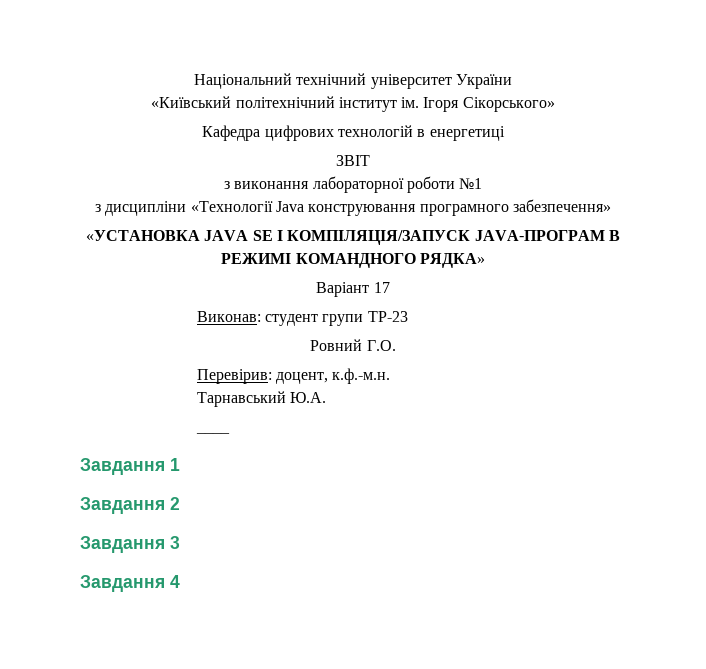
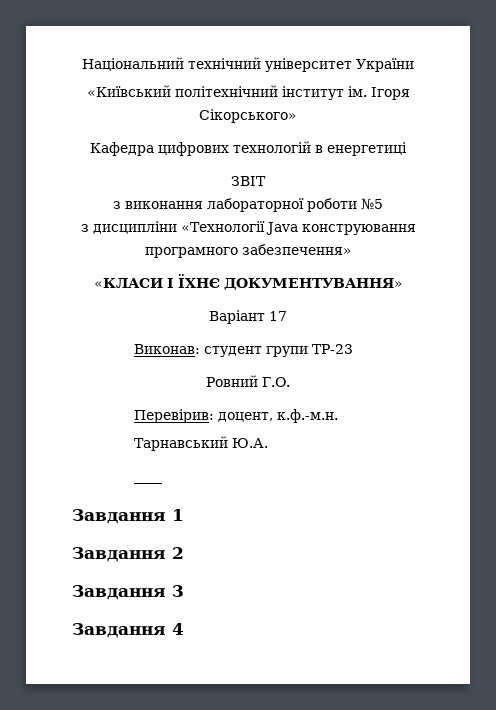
- з виконання лабораторної роботи №1
+ з виконання лабораторної роботи №5
- «УСТАНОВКА JAVA SE І КОМПІЛЯЦІЯ/ЗАПУСК JAVA-ПРОГРАМ В РЕЖИМІ КОМАНДНОГО РЯДКА»
+ «КЛАСИ І ЇХНЄ ДОКУМЕНТУВАННЯ»

